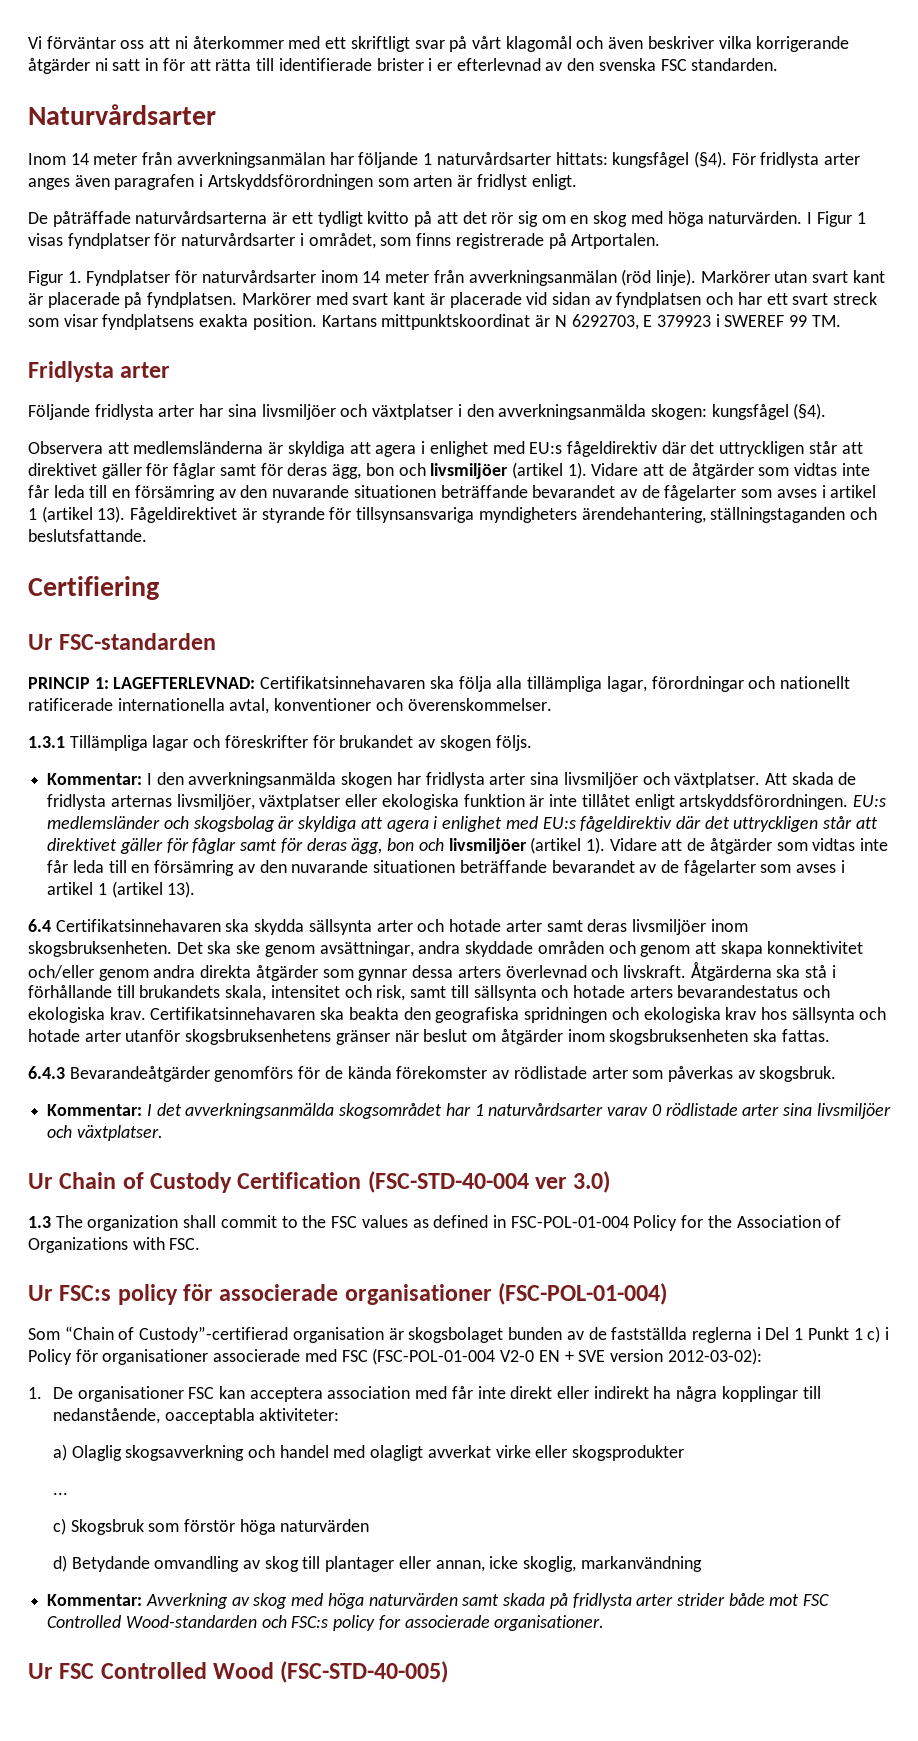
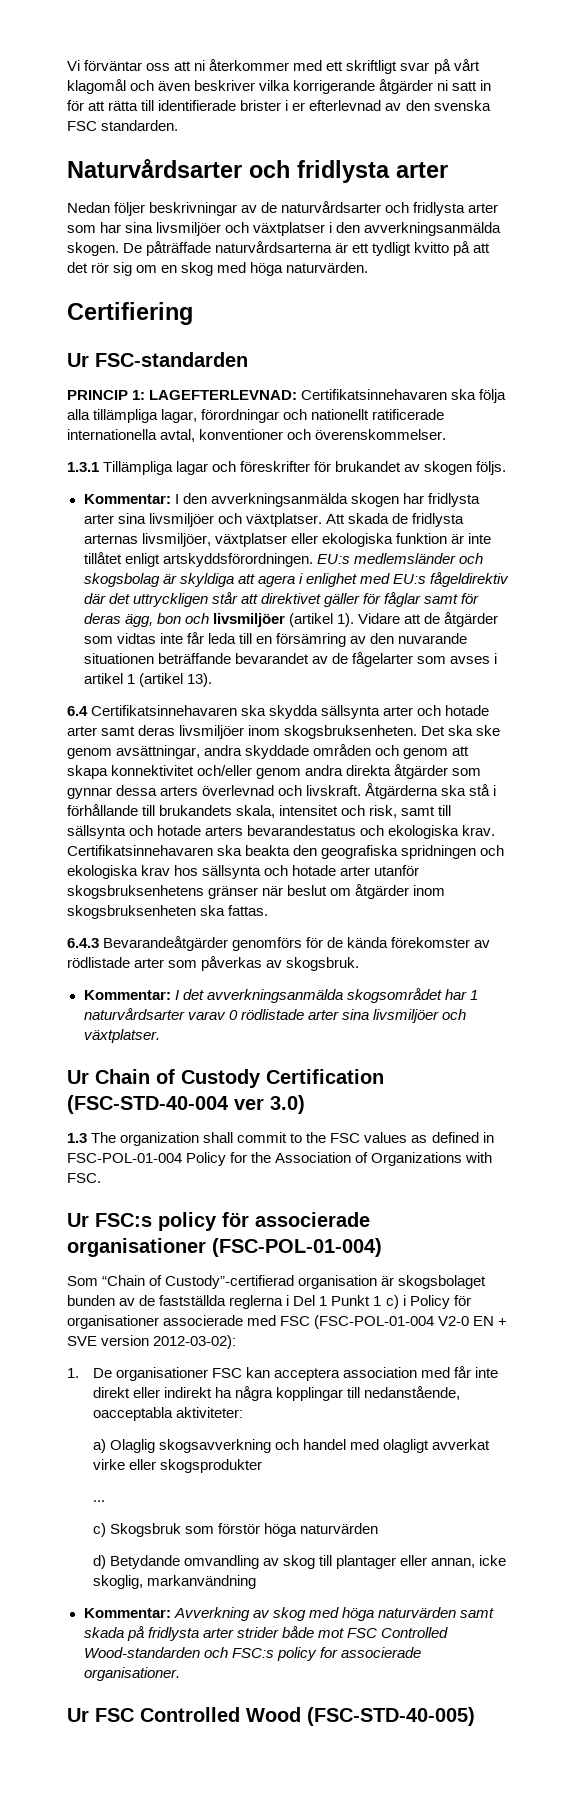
- Naturvårdsarter
- Inom 14 meter från avverkningsanmälan har följande 1 naturvårdsarter hittats: kungsfågel (§4). För fridlysta arter anges även paragrafen i Artskyddsförordningen som arten är fridlyst enligt.
- De påträffade naturvårdsarterna är ett tydligt kvitto på att det rör sig om en skog med höga naturvärden. I Figur 1 visas fyndplatser för naturvårdsarter i området, som finns registrerade på Artportalen.
- Figur 1. Fyndplatser för naturvårdsarter inom 14 meter från avverkningsanmälan (röd linje). Markörer utan svart kant är placerade på fyndplatsen. Markörer med svart kant är placerade vid sidan av fyndplatsen och har ett svart streck som visar fyndplatsens exakta position. Kartans mittpunktskoordinat är N 6292703, E 379923 i SWEREF 99 TM.
- Fridlysta arter
- Följande fridlysta arter har sina livsmiljöer och växtplatser i den avverkningsanmälda skogen: kungsfågel (§4).
- Observera att medlemsländerna är skyldiga att agera i enlighet med EU:s fågeldirektiv där det uttryckligen står att direktivet gäller för fåglar samt för deras ägg, bon och livsmiljöer (artikel 1). Vidare att de åtgärder som vidtas inte får leda till en försämring av den nuvarande situationen beträffande bevarandet av de fågelarter som avses i artikel 1 (artikel 13). Fågeldirektivet är styrande för tillsynsansvariga myndigheters ärendehantering, ställningstaganden och beslutsfattande.
+ Naturvårdsarter och fridlysta arter
+ Nedan följer beskrivningar av de naturvårdsarter och fridlysta arter som har sina livsmiljöer och växtplatser i den avverkningsanmälda skogen. De påträffade naturvårdsarterna är ett tydligt kvitto på att det rör sig om en skog med höga naturvärden.

